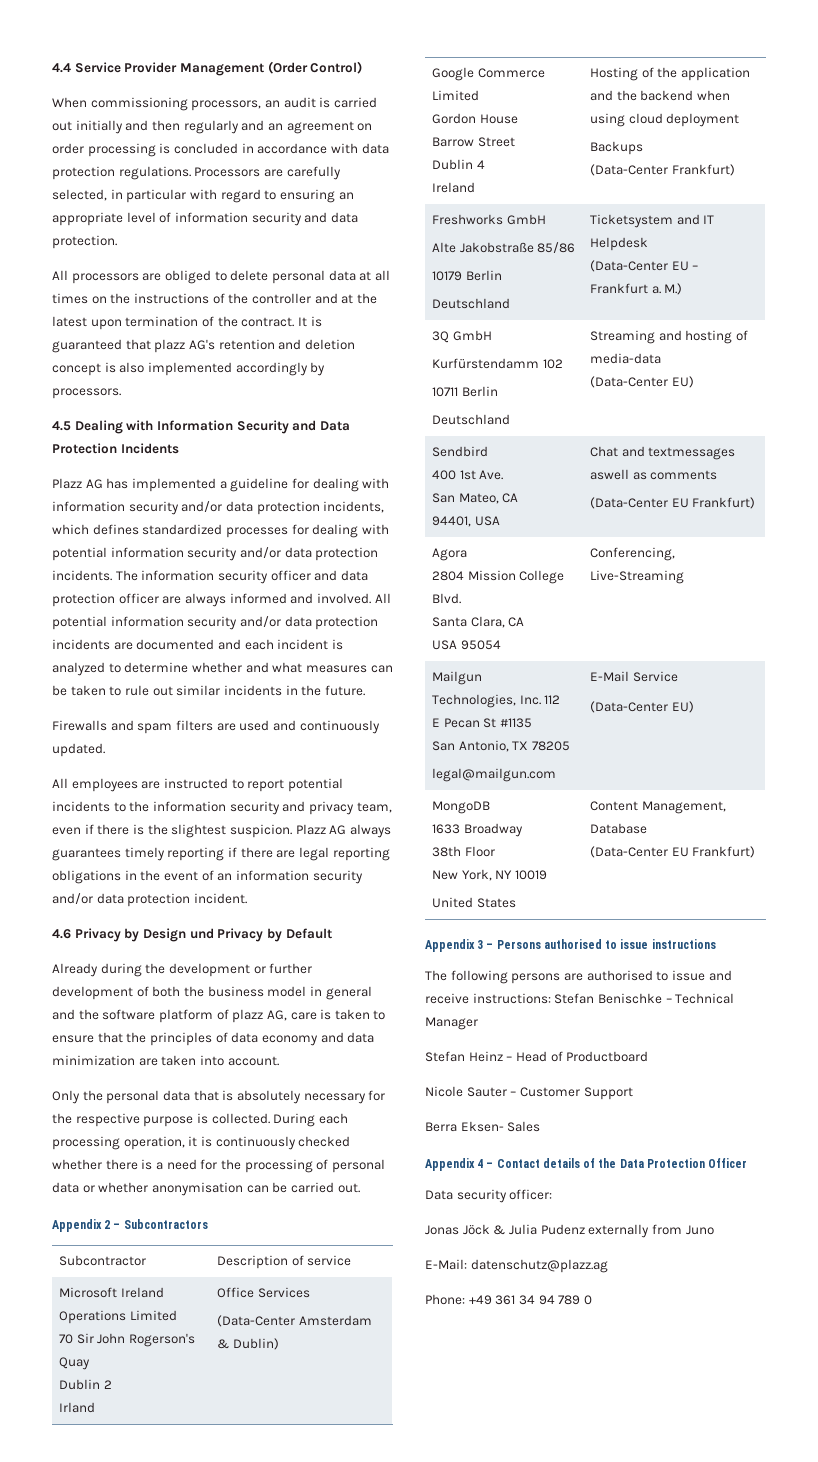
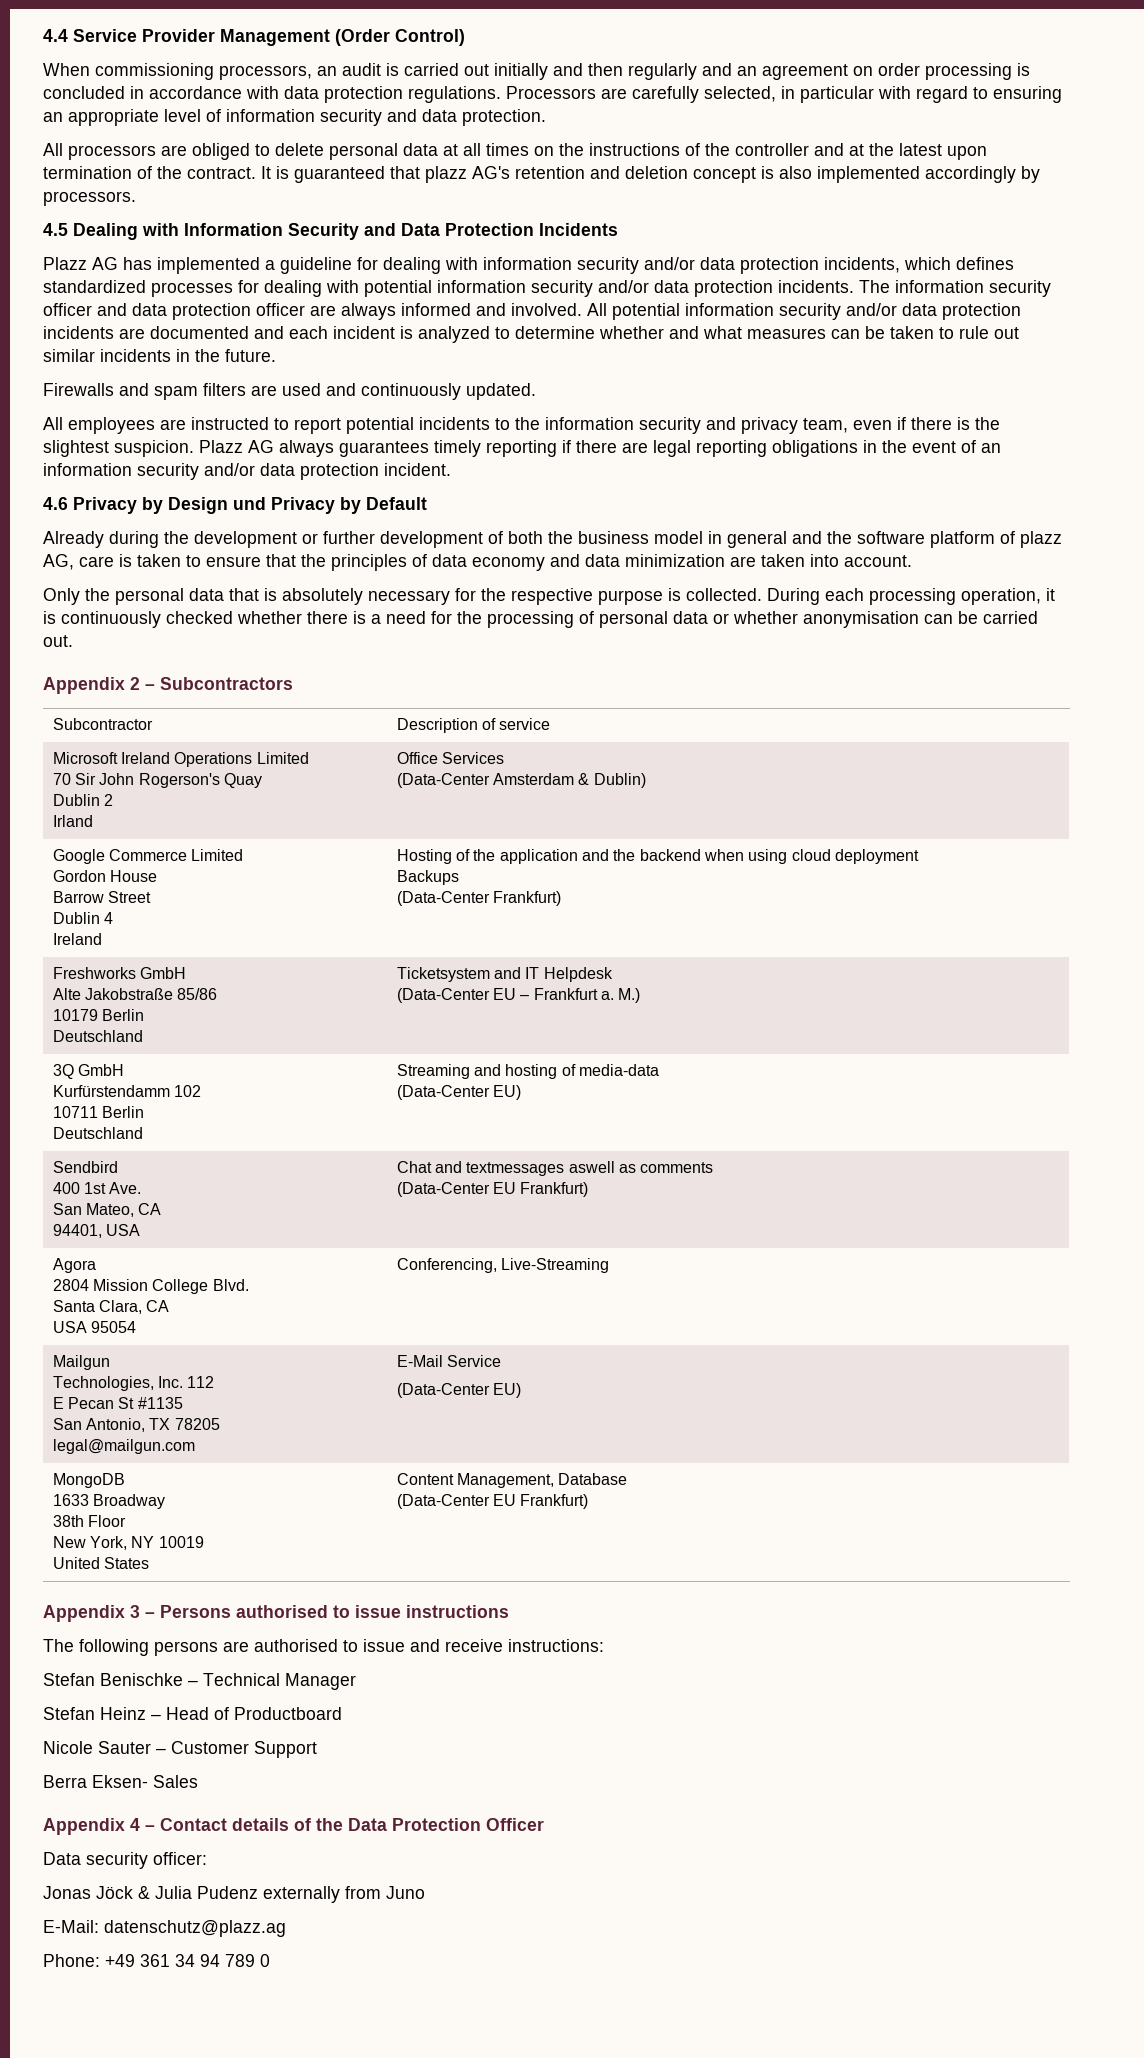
- The following persons are authorised to issue and receive instructions: Stefan Benischke – Technical Manager
+ The following persons are authorised to issue and receive instructions:
+ Stefan Benischke – Technical Manager

